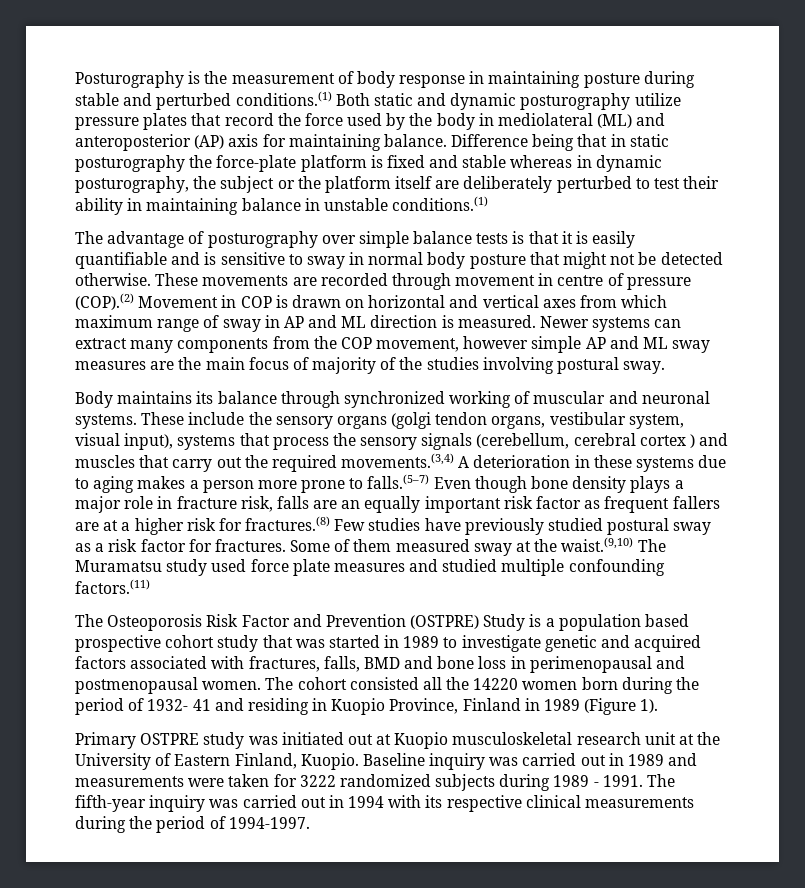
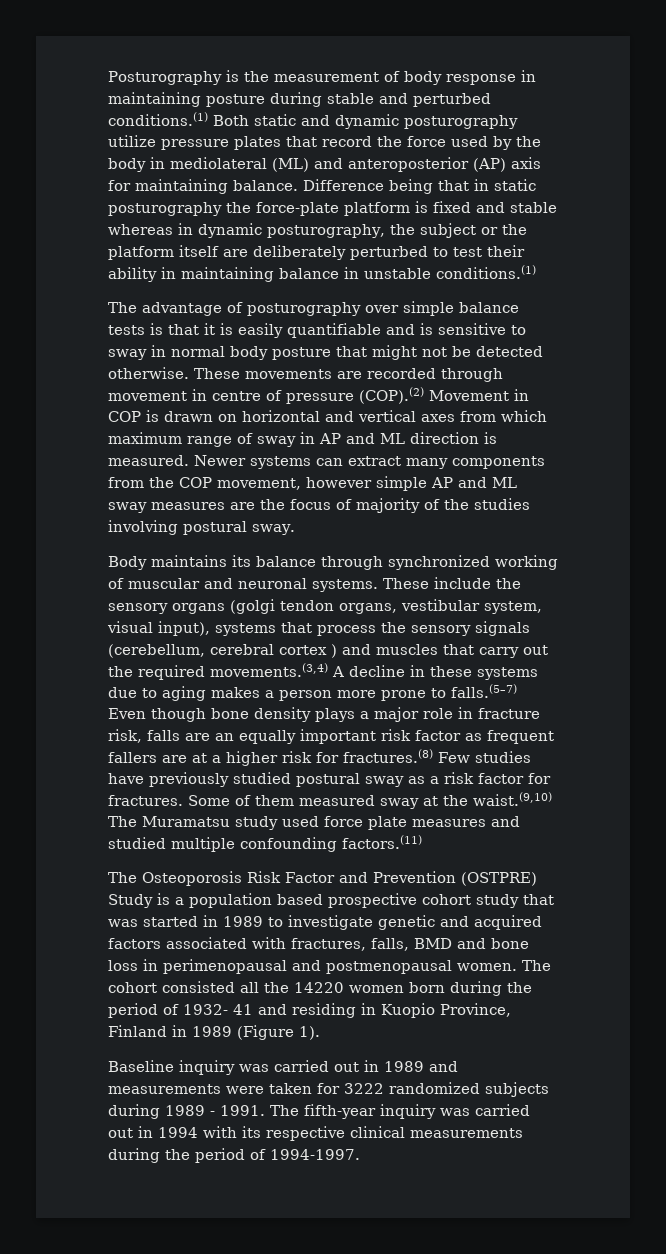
- Newer systems can extract many components from the COP movement, however simple AP and ML sway measures are the main focus of majority of the studies involving postural sway.
+ Newer systems can extract many components from the COP movement, however simple AP and ML sway measures are the focus of majority of the studies involving postural sway.
- These include the sensory organs (golgi tendon organs, vestibular system, visual input), systems that process the sensory signals (cerebellum, cerebral cortex ) and muscles that carry out the required movements.(3,4) A deterioration in these systems due to aging makes a person more prone to falls.(5–7) Even though bone density plays a major role in fracture risk, falls are an equally important risk factor as frequent fallers are at a higher risk for fractures.(8) Few studies have previously studied postural sway as a risk factor for fractures.
+ These include the sensory organs (golgi tendon organs, vestibular system, visual input), systems that process the sensory signals (cerebellum, cerebral cortex ) and muscles that carry out the required movements.(3,4) A decline in these systems due to aging makes a person more prone to falls.(5–7) Even though bone density plays a major role in fracture risk, falls are an equally important risk factor as frequent fallers are at a higher risk for fractures.(8) Few studies have previously studied postural sway as a risk factor for fractures.
- Primary OSTPRE study was initiated out at Kuopio musculoskeletal research unit at the University of Eastern Finland, Kuopio.

